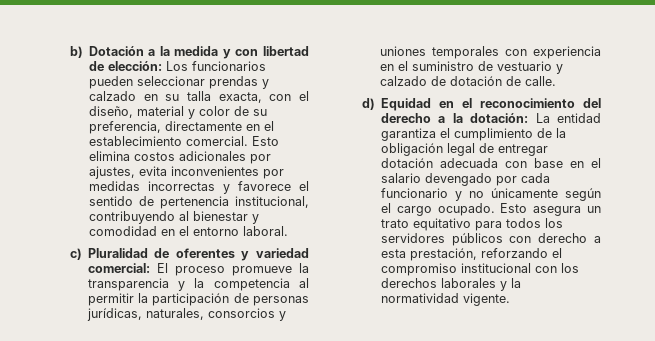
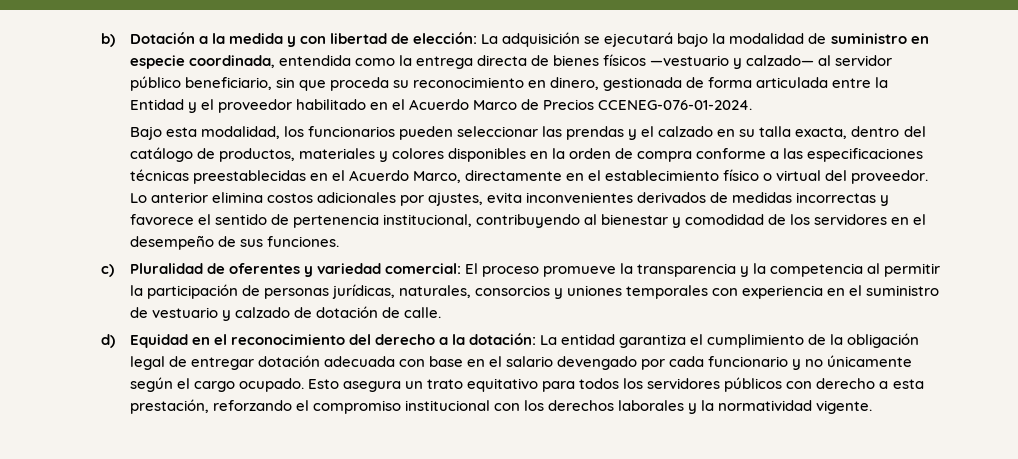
- b) Dotación a la medida y con libertad de elección: Los funcionarios pueden seleccionar prendas y calzado en su talla exacta, con el diseño, material y color de su preferencia, directamente en el establecimiento comercial. Esto elimina costos adicionales por ajustes, evita inconvenientes por medidas incorrectas y favorece el sentido de pertenencia institucional, contribuyendo al bienestar y comodidad en el entorno laboral.
+ b) Dotación a la medida y con libertad de elección: La adquisición se ejecutará bajo la modalidad de suministro en especie coordinada, entendida como la entrega directa de bienes físicos —vestuario y calzado— al servidor público beneficiario, sin que proceda su reconocimiento en dinero, gestionada de forma articulada entre la Entidad y el proveedor habilitado en el Acuerdo Marco de Precios CCENEG-076-01-2024.
+ Bajo esta modalidad, los funcionarios pueden seleccionar las prendas y el calzado en su talla exacta, dentro del catálogo de productos, materiales y colores disponibles en la orden de compra conforme a las especificaciones técnicas preestablecidas en el Acuerdo Marco, directamente en el establecimiento físico o virtual del proveedor. Lo anterior elimina costos adicionales por ajustes, evita inconvenientes derivados de medidas incorrectas y favorece el sentido de pertenencia institucional, contribuyendo al bienestar y comodidad de los servidores en el desempeño de sus funciones.

